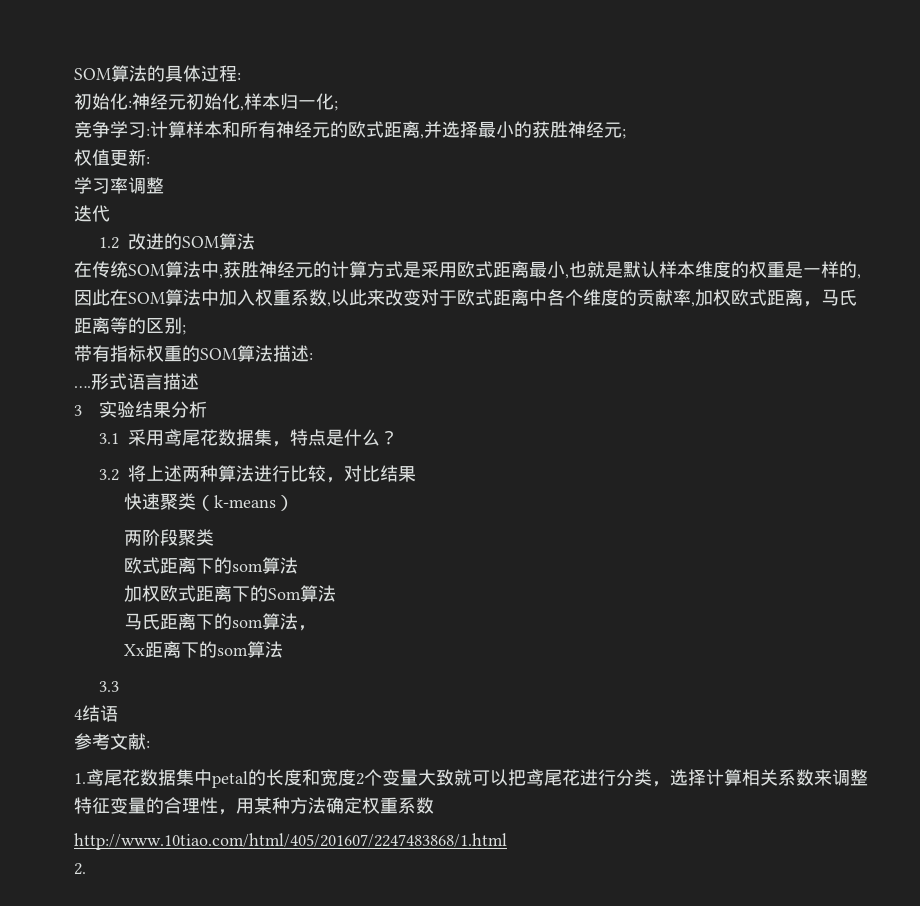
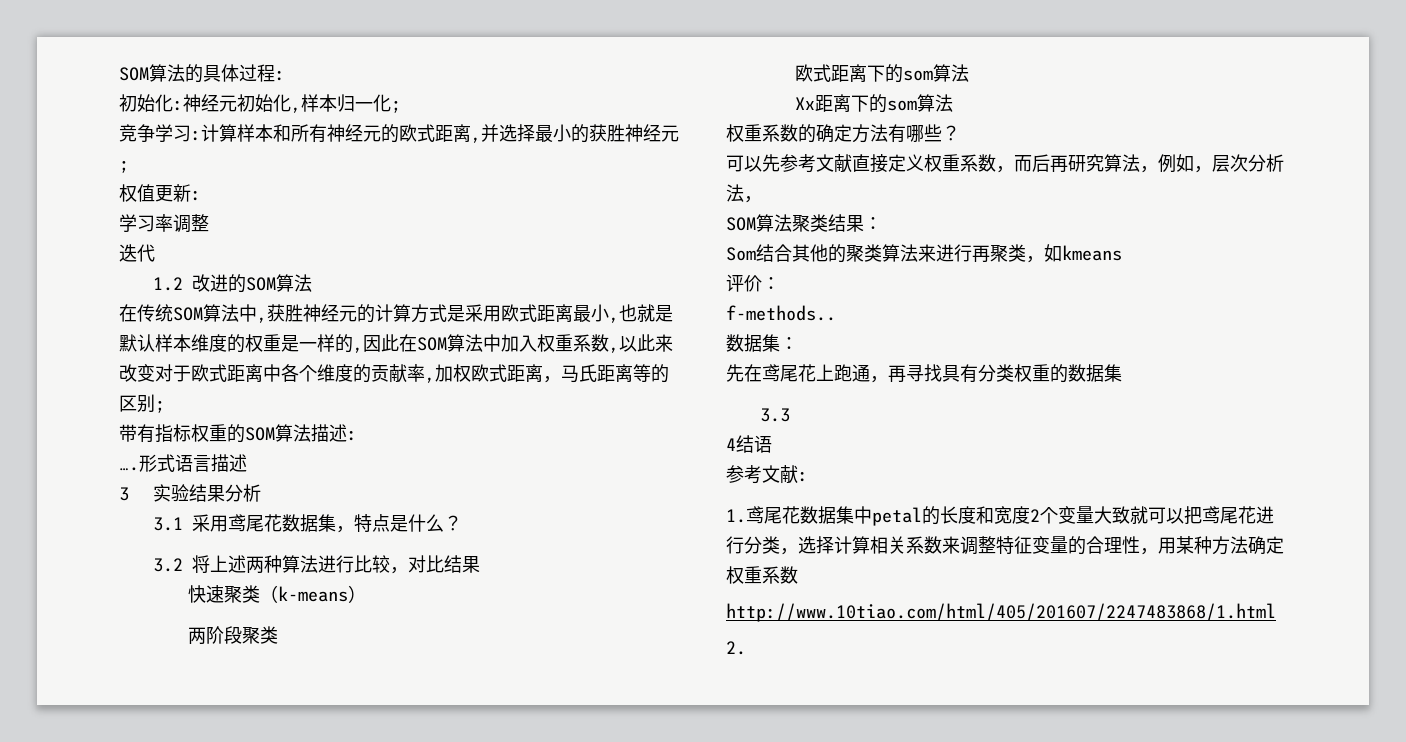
- 加权欧式距离下的Som算法
- 马氏距离下的som算法，
+ 权重系数的确定方法有哪些？
+ 可以先参考文献直接定义权重系数，而后再研究算法，例如，层次分析法，
+ SOM算法聚类结果：
+ Som结合其他的聚类算法来进行再聚类，如kmeans
+ 评价：
+ f-methods..
+ 数据集：
+ 先在鸢尾花上跑通，再寻找具有分类权重的数据集

